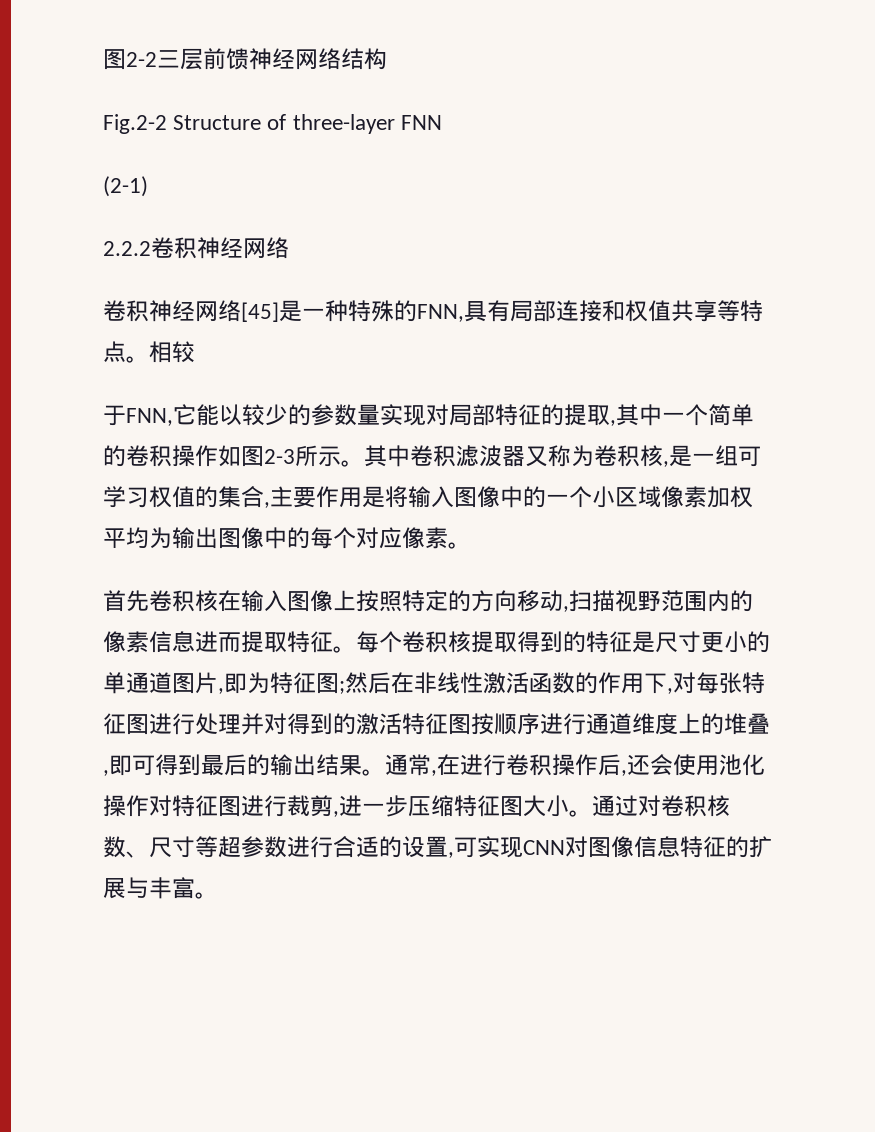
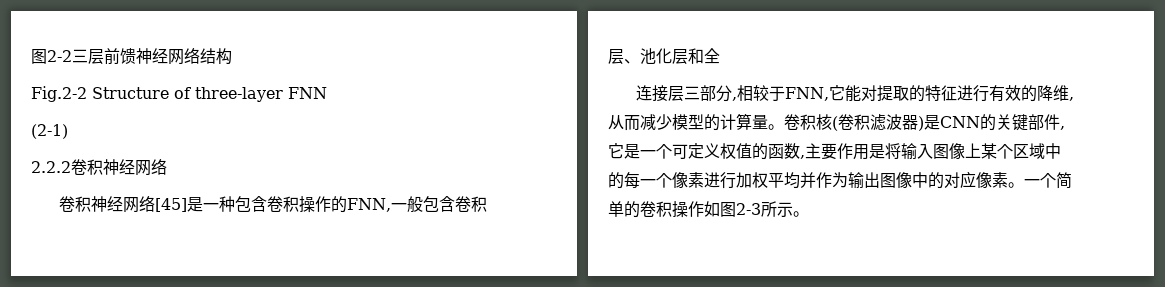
- 卷积神经网络[45]是一种特殊的FNN,具有局部连接和权值共享等特点。相较
- 于FNN,它能以较少的参数量实现对局部特征的提取,其中一个简单的卷积操作如图2-3所示。其中卷积滤波器又称为卷积核,是一组可学习权值的集合,主要作用是将输入图像中的一个小区域像素加权平均为输出图像中的每个对应像素。
- 首先卷积核在输入图像上按照特定的方向移动,扫描视野范围内的像素信息进而提取特征。每个卷积核提取得到的特征是尺寸更小的单通道图片,即为特征图;然后在非线性激活函数的作用下,对每张特征图进行处理并对得到的激活特征图按顺序进行通道维度上的堆叠,即可得到最后的输出结果。通常,在进行卷积操作后,还会使用池化操作对特征图进行裁剪,进一步压缩特征图大小。通过对卷积核数、尺寸等超参数进行合适的设置,可实现CNN对图像信息特征的扩展与丰富。
+ 卷积神经网络[45]是一种包含卷积操作的FNN,一般包含卷积层、池化层和全
+ 连接层三部分,相较于FNN,它能对提取的特征进行有效的降维,从而减少模型的计算量。卷积核(卷积滤波器)是CNN的关键部件,它是一个可定义权值的函数,主要作用是将输入图像上某个区域中的每一个像素进行加权平均并作为输出图像中的对应像素。一个简单的卷积操作如图2-3所示。

